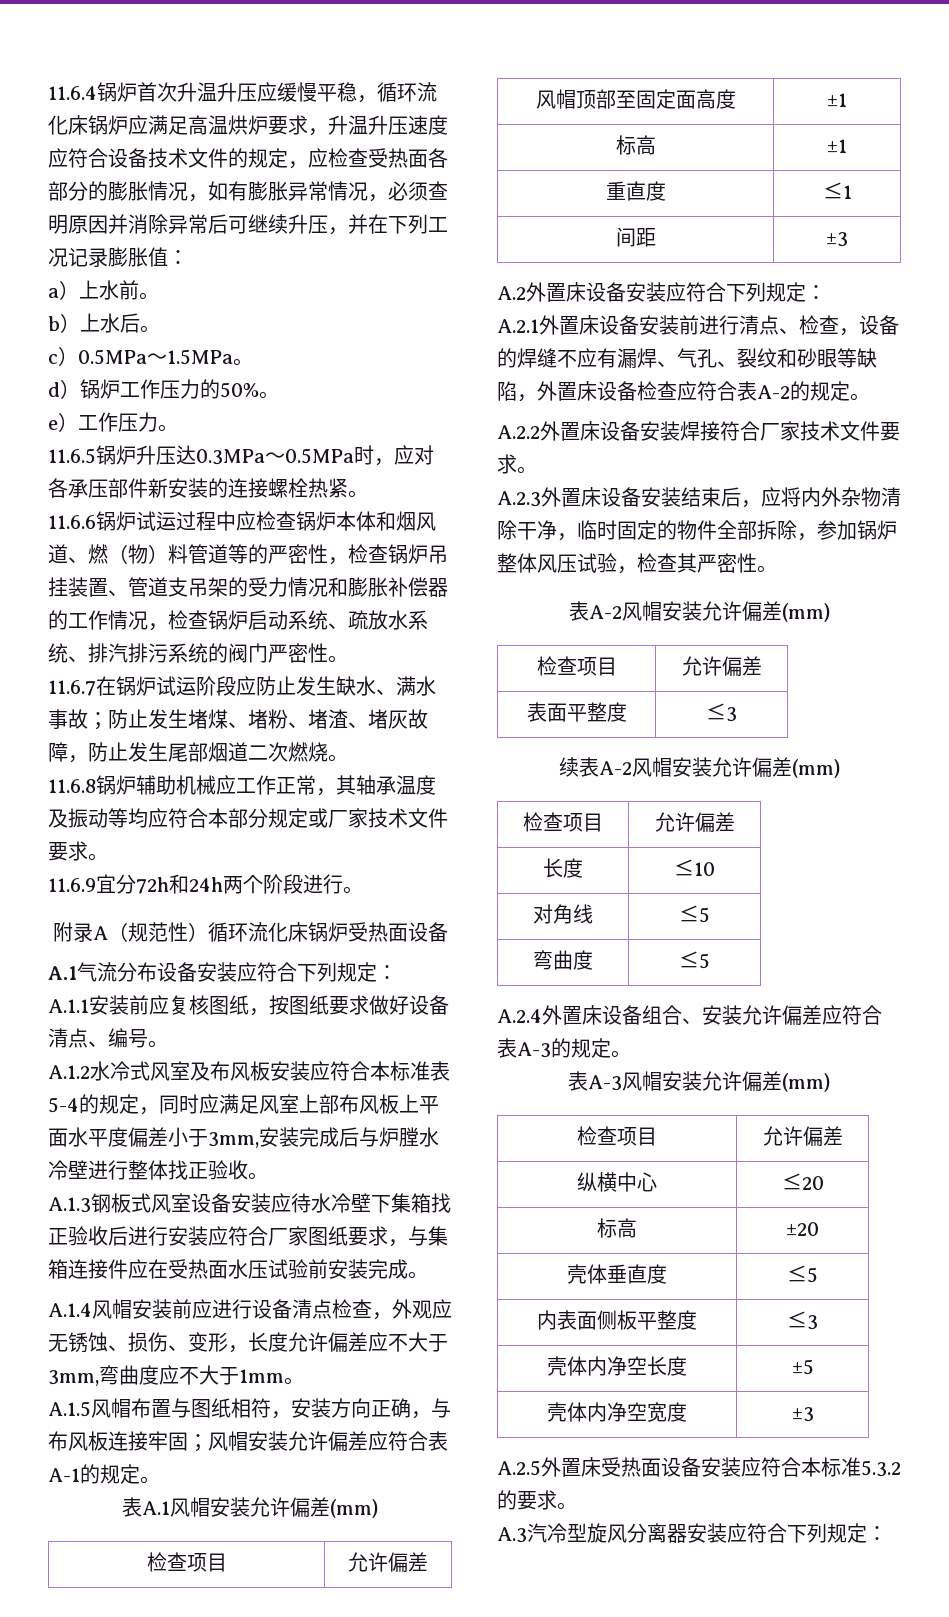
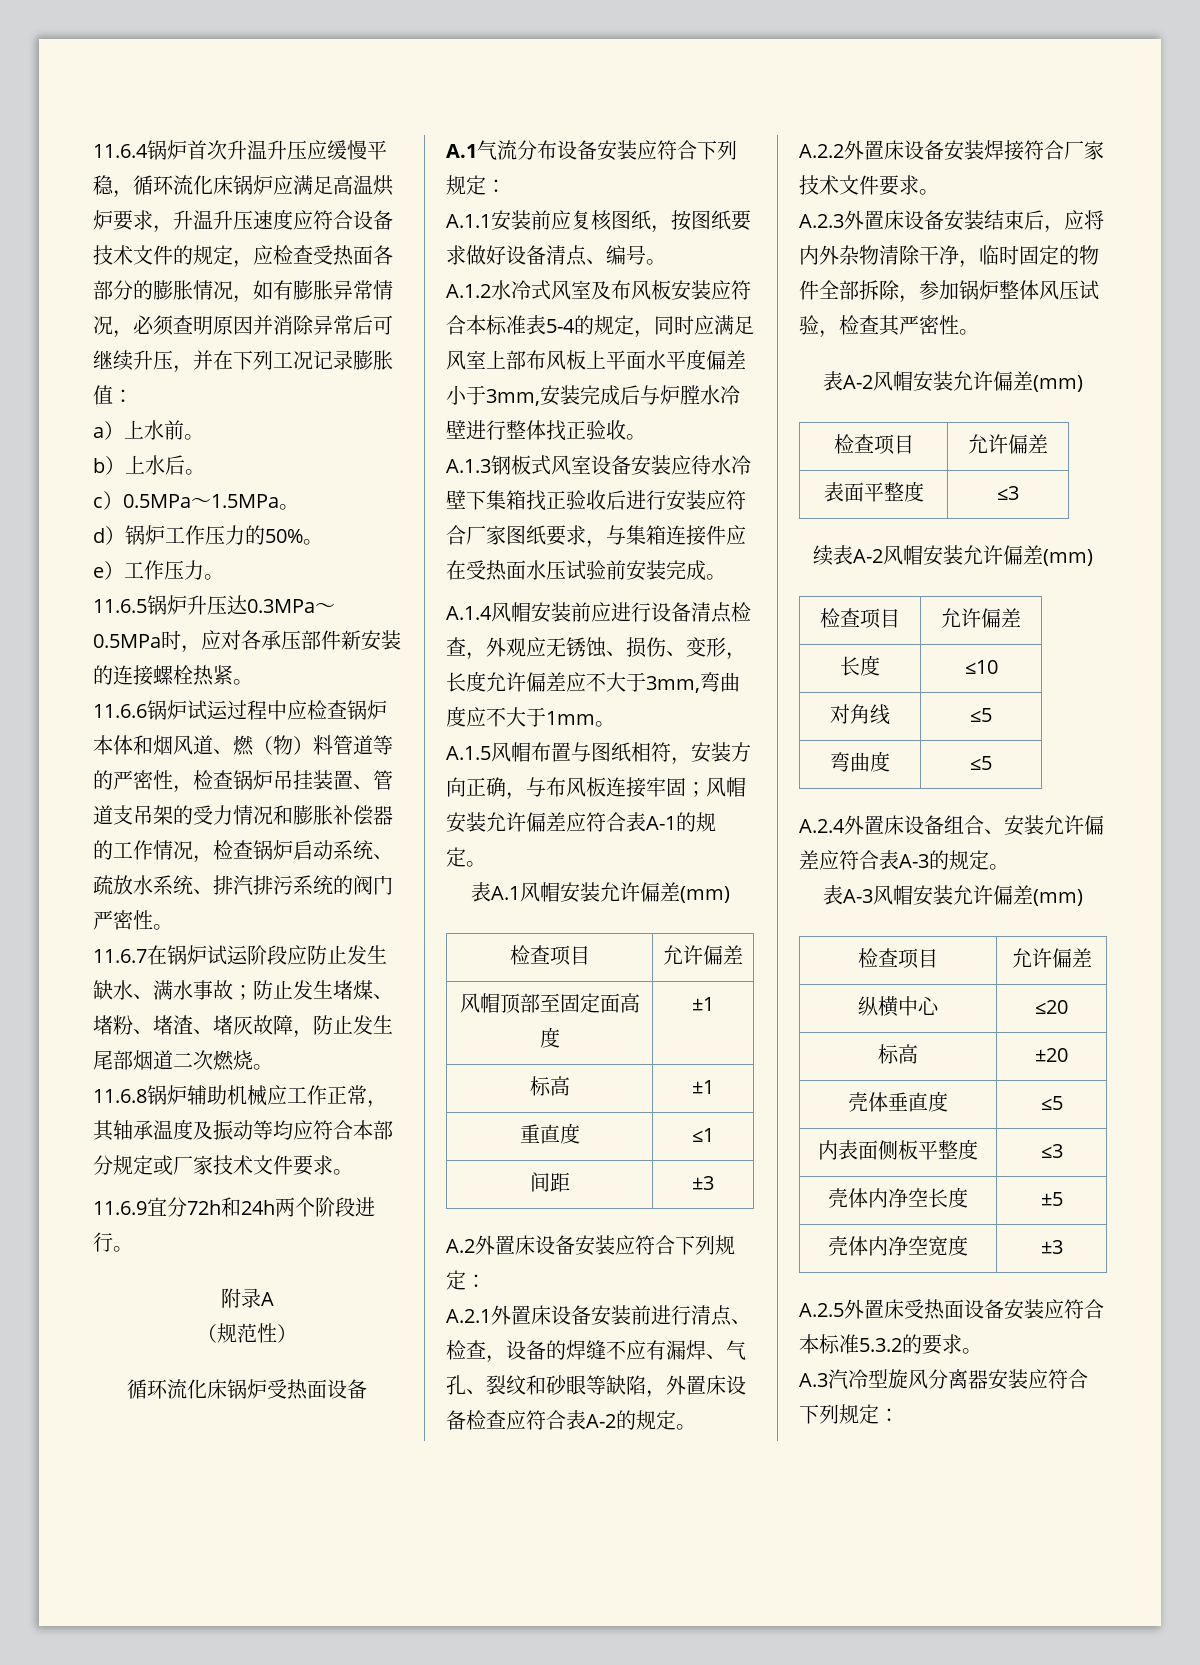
- 附录A（规范性）循环流化床锅炉受热面设备
+ 附录A
+ （规范性）
+ 循环流化床锅炉受热面设备

